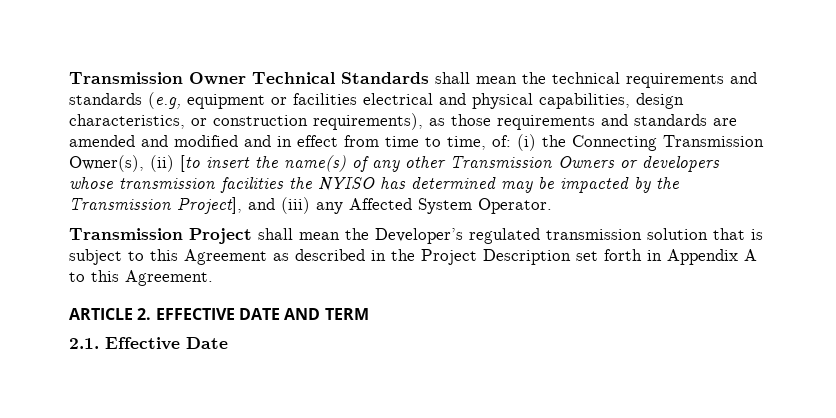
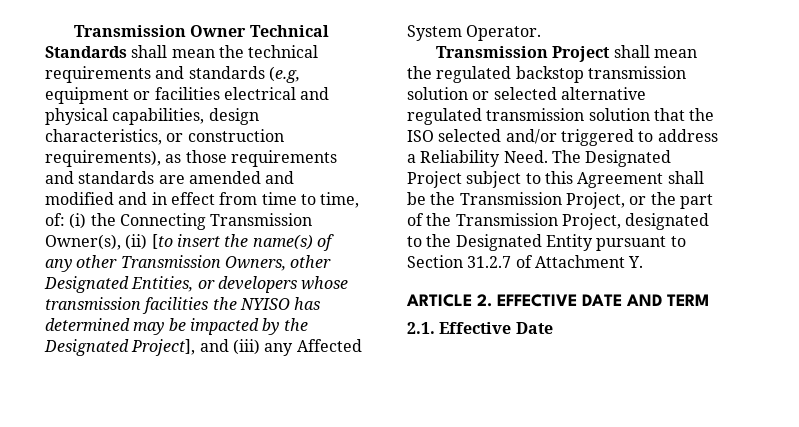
- (i) the Connecting Transmission Owner(s), (ii) [to insert the name(s) of any other Transmission Owners or developers whose transmission facilities the NYISO has determined may be impacted by the Transmission Project], and (iii) any Affected System Operator.
+ (i) the Connecting Transmission Owner(s), (ii) [to insert the name(s) of any other Transmission Owners, other Designated Entities, or developers whose transmission facilities the NYISO has determined may be impacted by the Designated Project], and (iii) any Affected System Operator.
- Transmission Project shall mean the Developer’s regulated transmission solution that is subject to this Agreement as described in the Project Description set forth in Appendix A to this Agreement.
+ Transmission Project shall mean the regulated backstop transmission solution or selected alternative regulated transmission solution that the ISO selected and/or triggered to address a Reliability Need. The Designated Project subject to this Agreement shall be the Transmission Project, or the part of the Transmission Project, designated to the Designated Entity pursuant to Section 31.2.7 of Attachment Y.

